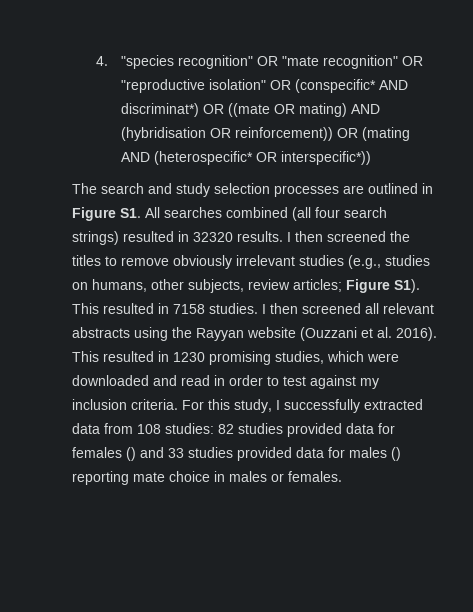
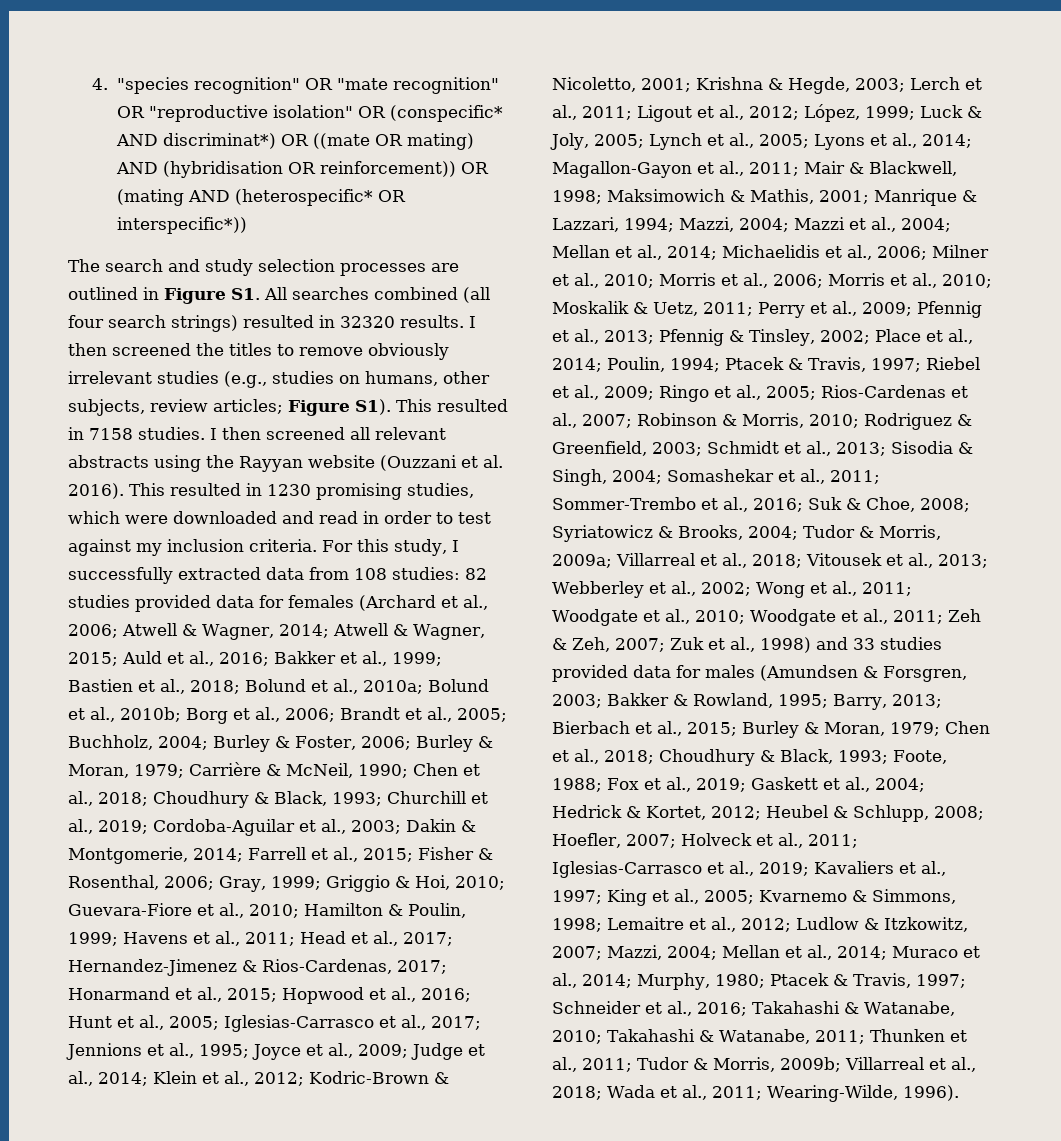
- For this study, I successfully extracted data from 108 studies: 82 studies provided data for females () and 33 studies provided data for males () reporting mate choice in males or females.
+ For this study, I successfully extracted data from 108 studies: 82 studies provided data for females (Archard et al., 2006; Atwell & Wagner, 2014; Atwell & Wagner, 2015; Auld et al., 2016; Bakker et al., 1999; Bastien et al., 2018; Bolund et al., 2010a; Bolund et al., 2010b; Borg et al., 2006; Brandt et al., 2005; Buchholz, 2004; Burley & Foster, 2006; Burley & Moran, 1979; Carrière & McNeil, 1990; Chen et al., 2018; Choudhury & Black, 1993; Churchill et al., 2019; Cordoba-Aguilar et al., 2003; Dakin & Montgomerie, 2014; Farrell et al., 2015; Fisher & Rosenthal, 2006; Gray, 1999; Griggio & Hoi, 2010; Guevara-Fiore et al., 2010; Hamilton & Poulin, 1999; Havens et al., 2011; Head et al., 2017; Hernandez-Jimenez & Rios-Cardenas, 2017; Honarmand et al., 2015; Hopwood et al., 2016; Hunt et al., 2005; Iglesias-Carrasco et al., 2017; Jennions et al., 1995; Joyce et al., 2009; Judge et al., 2014; Klein et al., 2012; Kodric-Brown & Nicoletto, 2001; Krishna & Hegde, 2003; Lerch et al., 2011; Ligout et al., 2012; López, 1999; Luck & Joly, 2005; Lynch et al., 2005; Lyons et al., 2014; Magallon-Gayon et al., 2011; Mair & Blackwell, 1998; Maksimowich & Mathis, 2001; Manrique & Lazzari, 1994; Mazzi, 2004; Mazzi et al., 2004; Mellan et al., 2014; Michaelidis et al., 2006; Milner et al., 2010; Morris et al., 2006; Morris et al., 2010; Moskalik & Uetz, 2011; Perry et al., 2009; Pfennig et al., 2013; Pfennig & Tinsley, 2002; Place et al., 2014; Poulin, 1994; Ptacek & Travis, 1997; Riebel et al., 2009; Ringo et al., 2005; Rios-Cardenas et al., 2007; Robinson & Morris, 2010; Rodriguez & Greenfield, 2003; Schmidt et al., 2013; Sisodia & Singh, 2004; Somashekar et al., 2011; Sommer-Trembo et al., 2016; Suk & Choe, 2008; Syriatowicz & Brooks, 2004; Tudor & Morris, 2009a; Villarreal et al., 2018; Vitousek et al., 2013; Webberley et al., 2002; Wong et al., 2011; Woodgate et al., 2010; Woodgate et al., 2011; Zeh & Zeh, 2007; Zuk et al., 1998) and 33 studies provided data for males (Amundsen & Forsgren, 2003; Bakker & Rowland, 1995; Barry, 2013; Bierbach et al., 2015; Burley & Moran, 1979; Chen et al., 2018; Choudhury & Black, 1993; Foote, 1988; Fox et al., 2019; Gaskett et al., 2004; Hedrick & Kortet, 2012; Heubel & Schlupp, 2008; Hoefler, 2007; Holveck et al., 2011; Iglesias-Carrasco et al., 2019; Kavaliers et al., 1997; King et al., 2005; Kvarnemo & Simmons, 1998; Lemaitre et al., 2012; Ludlow & Itzkowitz, 2007; Mazzi, 2004; Mellan et al., 2014; Muraco et al., 2014; Murphy, 1980; Ptacek & Travis, 1997; Schneider et al., 2016; Takahashi & Watanabe, 2010; Takahashi & Watanabe, 2011; Thunken et al., 2011; Tudor & Morris, 2009b; Villarreal et al., 2018; Wada et al., 2011; Wearing-Wilde, 1996).

